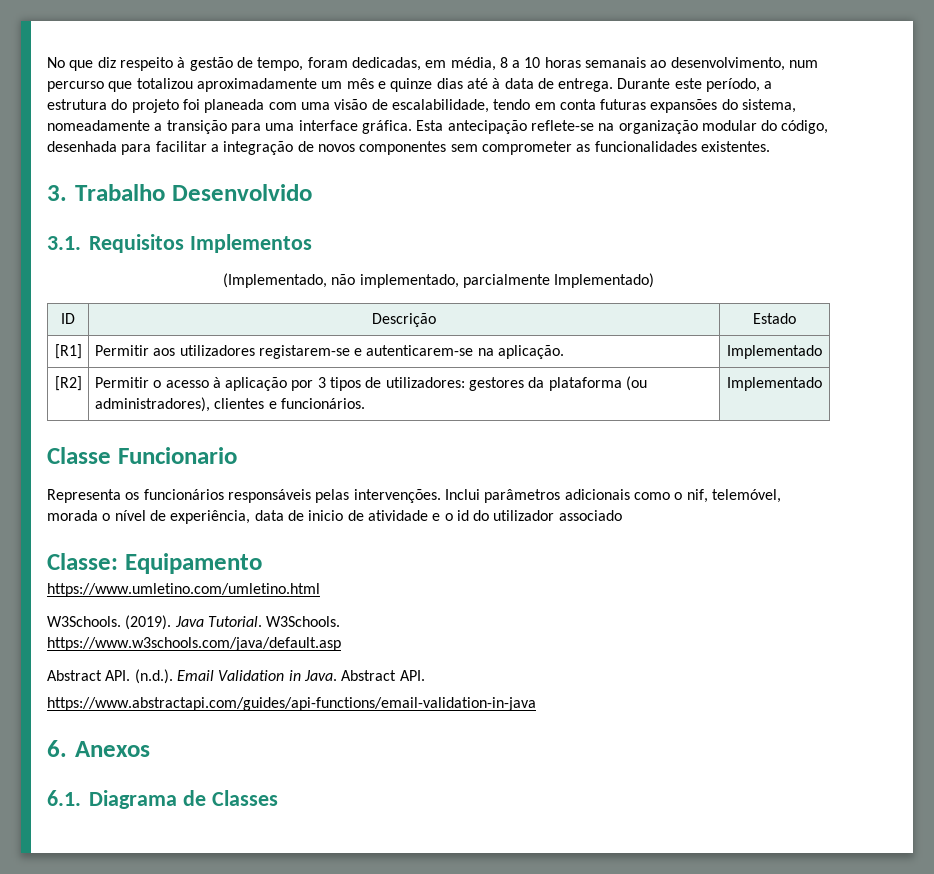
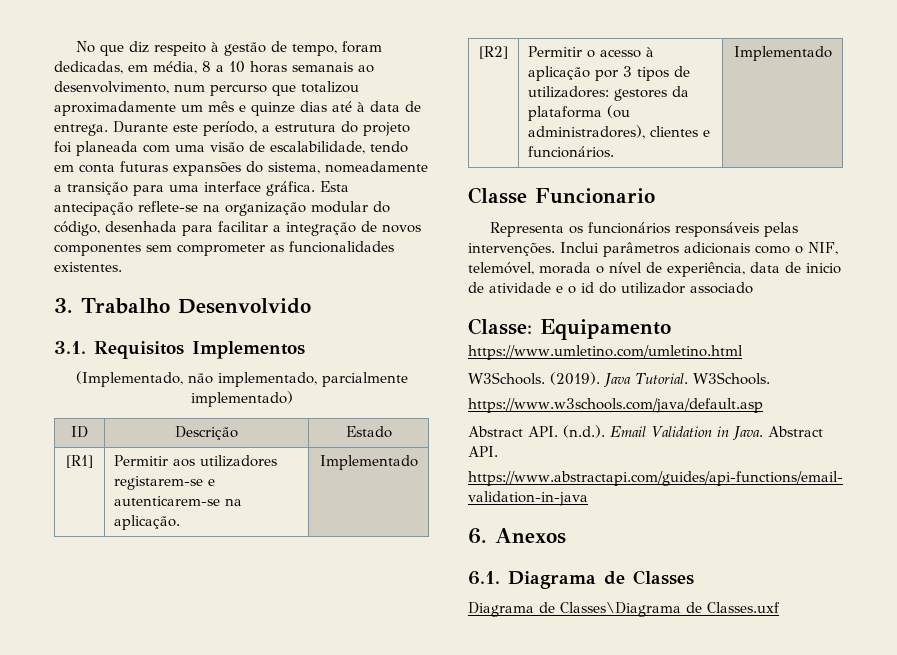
- (Implementado, não implementado, parcialmente Implementado)
+ (Implementado, não implementado, parcialmente implementado)
- Inclui parâmetros adicionais como o nif, telemóvel, morada o nível de experiência, data de inicio de atividade e o id do utilizador associado
+ Inclui parâmetros adicionais como o NIF, telemóvel, morada o nível de experiência, data de inicio de atividade e o id do utilizador associado
+ Diagrama de Classes\Diagrama de Classes.uxf

